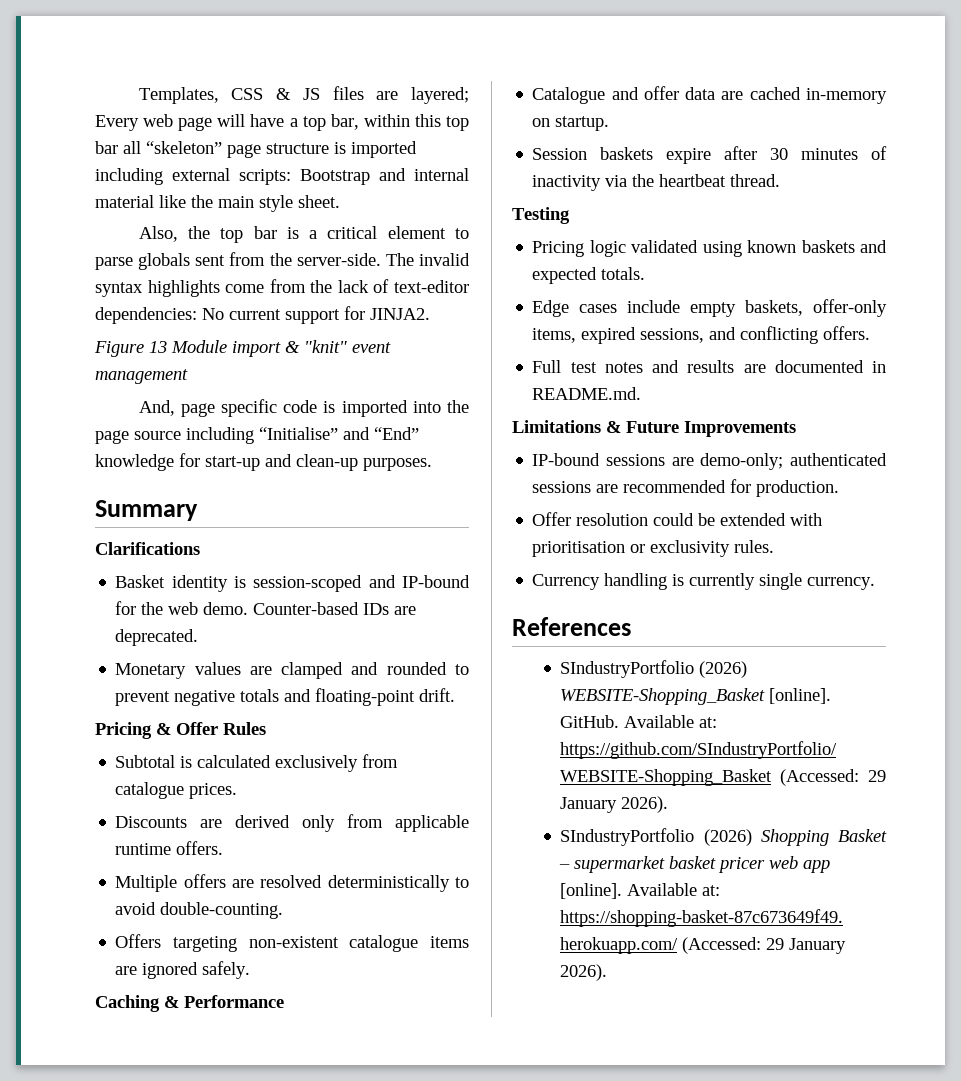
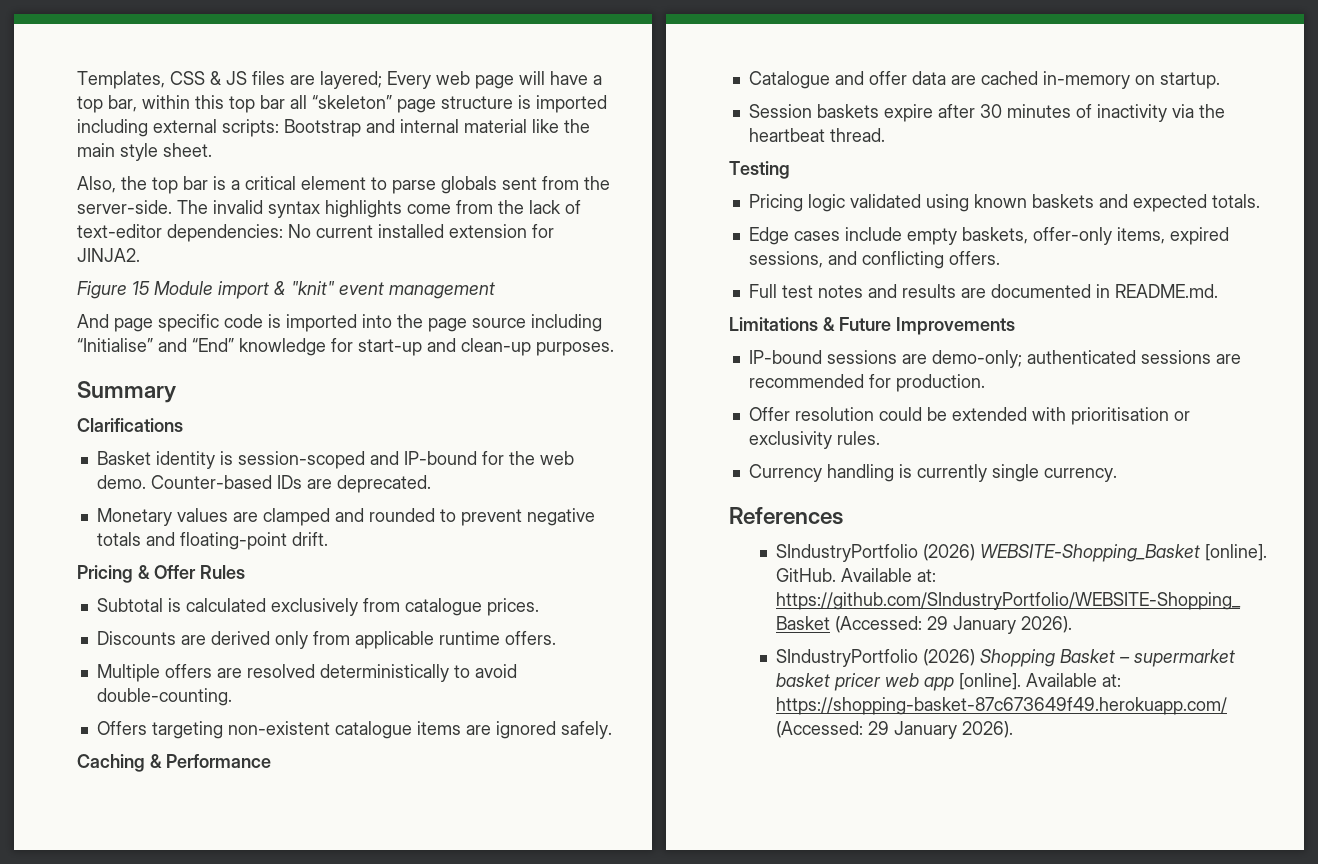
- The invalid syntax highlights come from the lack of text-editor dependencies: No current support for JINJA2.
+ The invalid syntax highlights come from the lack of text-editor dependencies: No current installed extension for JINJA2.
- Figure 13 Module import & "knit" event management
+ Figure 15 Module import & "knit" event management
- And, page specific code is imported into the page source including “Initialise” and “End” knowledge for start-up and clean-up purposes.
+ And page specific code is imported into the page source including “Initialise” and “End” knowledge for start-up and clean-up purposes.

